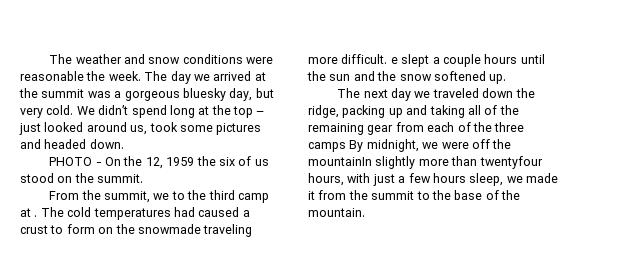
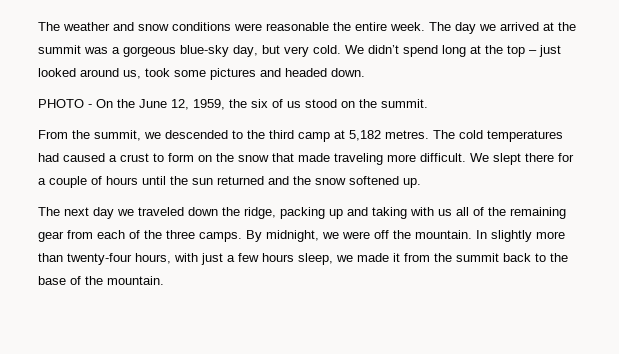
- The weather and snow conditions were reasonable the week.
+ The weather and snow conditions were reasonable the entire week.
- The day we arrived at the summit was a gorgeous bluesky day, but very cold.
+ The day we arrived at the summit was a gorgeous blue-sky day, but very cold.
- PHOTO - On the 12, 1959 the six of us stood on the summit.
+ PHOTO - On the June 12, 1959, the six of us stood on the summit.
- From the summit, we to the third camp at .
+ From the summit, we descended to the third camp at 5,182 metres.
- The cold temperatures had caused a crust to form on the snowmade traveling more difficult. e slept a couple hours until the sun and the snow softened up.
+ The cold temperatures had caused a crust to form on the snow that made traveling more difficult. We slept there for a couple of hours until the sun returned and the snow softened up.
- The next day we traveled down the ridge, packing up and taking all of the remaining gear from each of the three camps By midnight, we were off the mountainIn slightly more than twentyfour hours, with just a few hours sleep, we made it from the summit to the base of the mountain.
+ The next day we traveled down the ridge, packing up and taking with us all of the remaining gear from each of the three camps. By midnight, we were off the mountain. In slightly more than twenty-four hours, with just a few hours sleep, we made it from the summit back to the base of the mountain.

